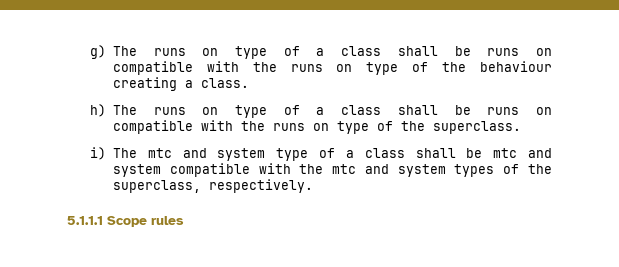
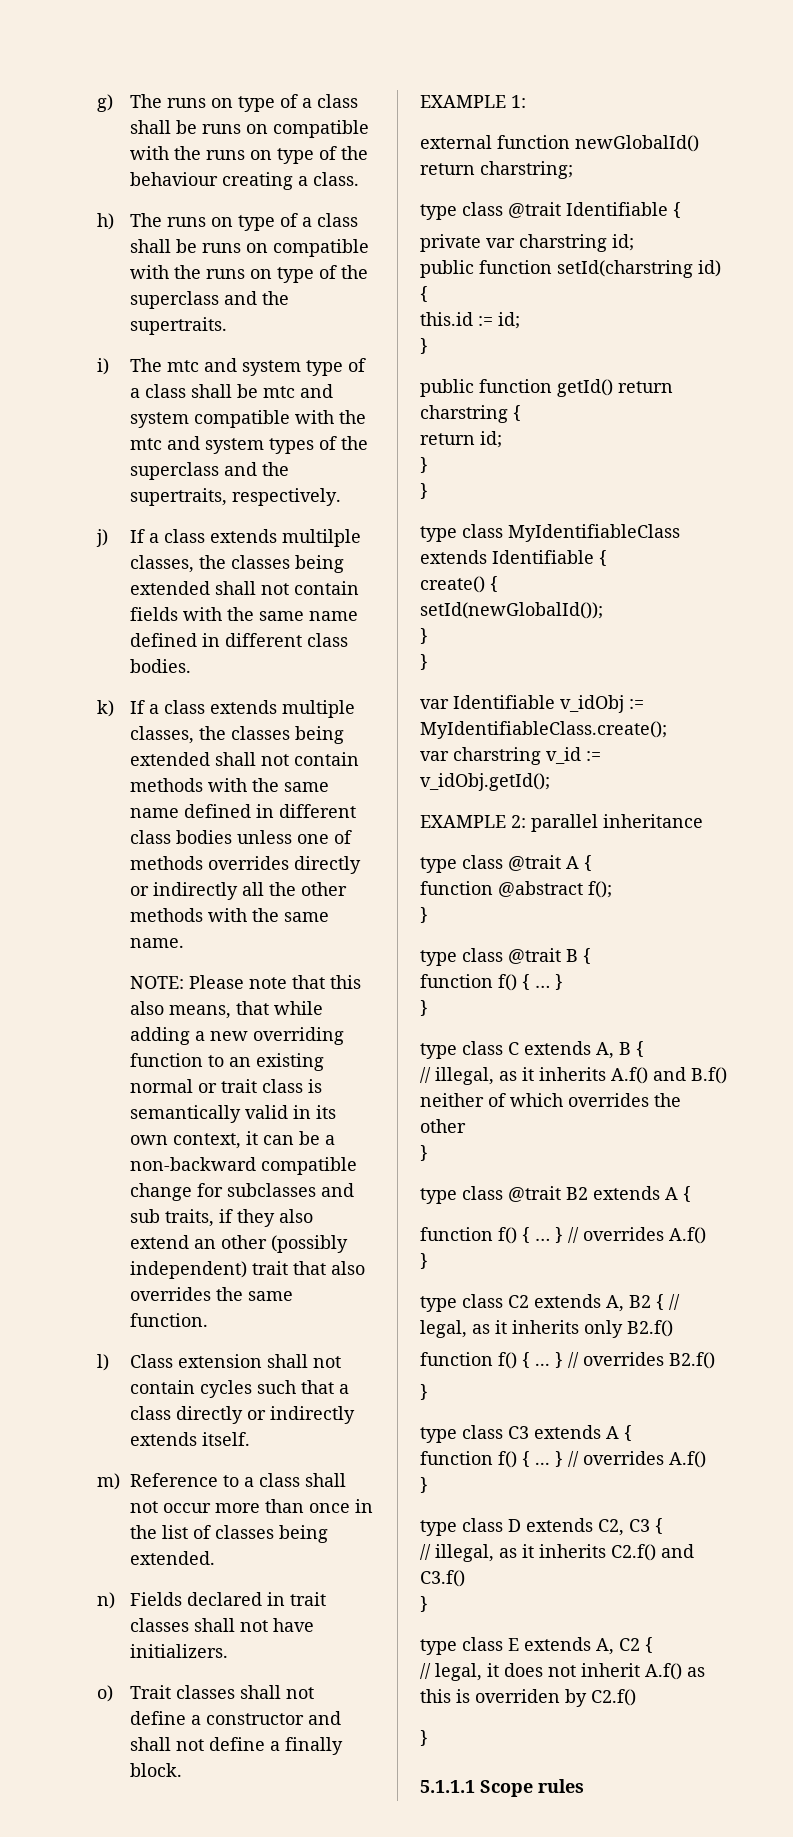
- h) The runs on type of a class shall be runs on compatible with the runs on type of the superclass.
+ h) The runs on type of a class shall be runs on compatible with the runs on type of the superclass and the supertraits.
- i) The mtc and system type of a class shall be mtc and system compatible with the mtc and system types of the superclass, respectively.
+ i) The mtc and system type of a class shall be mtc and system compatible with the mtc and system types of the superclass and the supertraits, respectively.
+ j) If a class extends multilple classes, the classes being extended shall not contain fields with the same name defined in different class bodies.
+ k) If a class extends multiple classes, the classes being extended shall not contain methods with the same name defined in different class bodies unless one of methods overrides directly or indirectly all the other methods with the same name.
+ NOTE: Please note that this also means, that while adding a new overriding function to an existing normal or trait class is semantically valid in its own context, it can be a non-backward compatible change for subclasses and sub traits, if they also extend an other (possibly independent) trait that also overrides the same function.
+ l) Class extension shall not contain cycles such that a class directly or indirectly extends itself.
+ m) Reference to a class shall not occur more than once in the list of classes being extended.
+ n) Fields declared in trait classes shall not have initializers.
+ o) Trait classes shall not define a constructor and shall not define a finally block.
+ EXAMPLE 1:
+ external function newGlobalId() return charstring;
+ type class @trait Identifiable {
+ private var charstring id;
+ public function setId(charstring id) {
+ this.id := id;
+ }
+ public function getId() return charstring {
+ return id;
+ }
+ }
+ type class MyIdentifiableClass extends Identifiable {
+ create() {
+ setId(newGlobalId());
+ }
+ }
+ var Identifiable v_idObj := MyIdentifiableClass.create();
+ var charstring v_id := v_idObj.getId();
+ EXAMPLE 2: parallel inheritance
+ type class @trait A {
+ function @abstract f();
+ }
+ type class @trait B {
+ function f() { … }
+ }
+ type class C extends A, B {
+ // illegal, as it inherits A.f() and B.f() neither of which overrides the other
+ }
+ type class @trait B2 extends A {
+ function f() { … } // overrides A.f()
+ }
+ type class C2 extends A, B2 { // legal, as it inherits only B2.f()
+ function f() { ... } // overrides B2.f()
+ }
+ type class C3 extends A {
+ function f() { ... } // overrides A.f()
+ }
+ type class D extends C2, C3 {
+ // illegal, as it inherits C2.f() and C3.f()
+ }
+ type class E extends A, C2 {
+ // legal, it does not inherit A.f() as this is overriden by C2.f()
+ }

